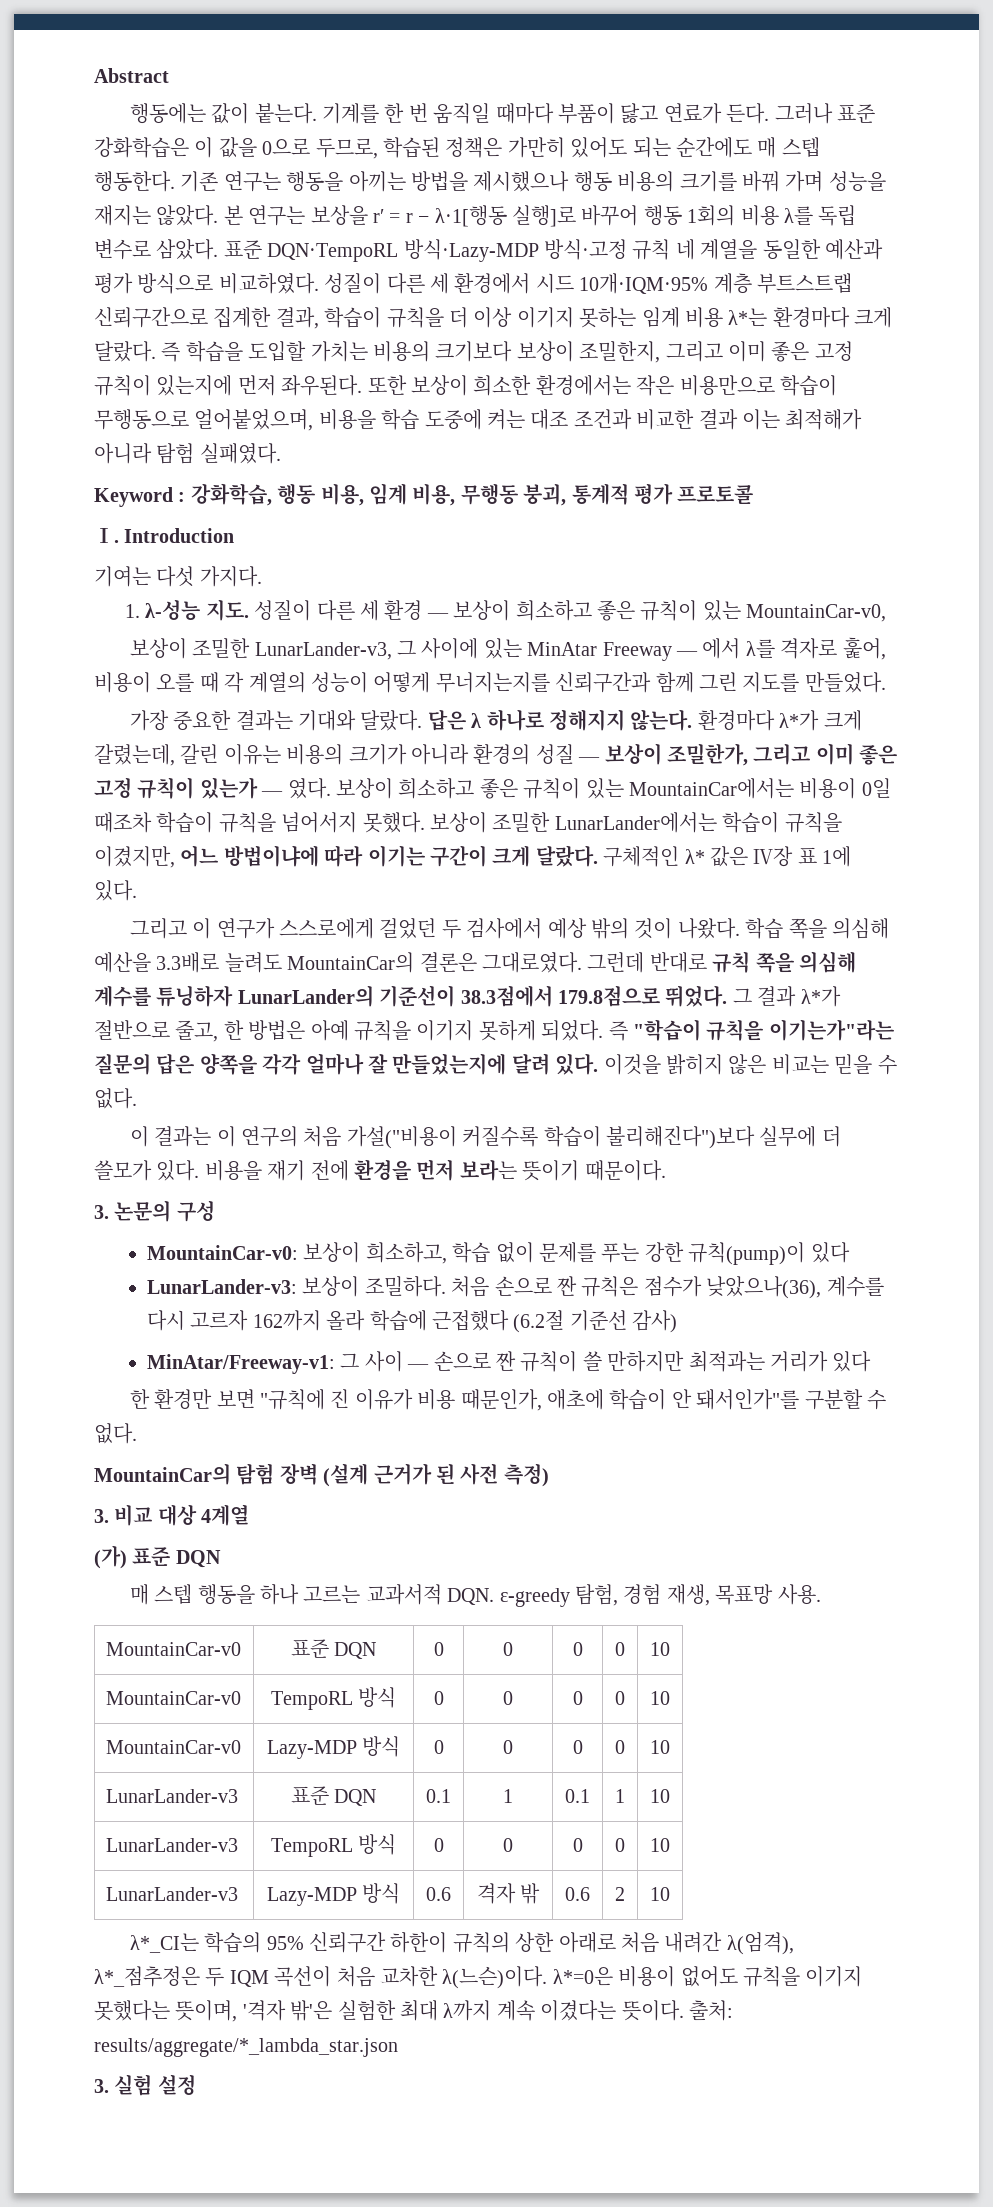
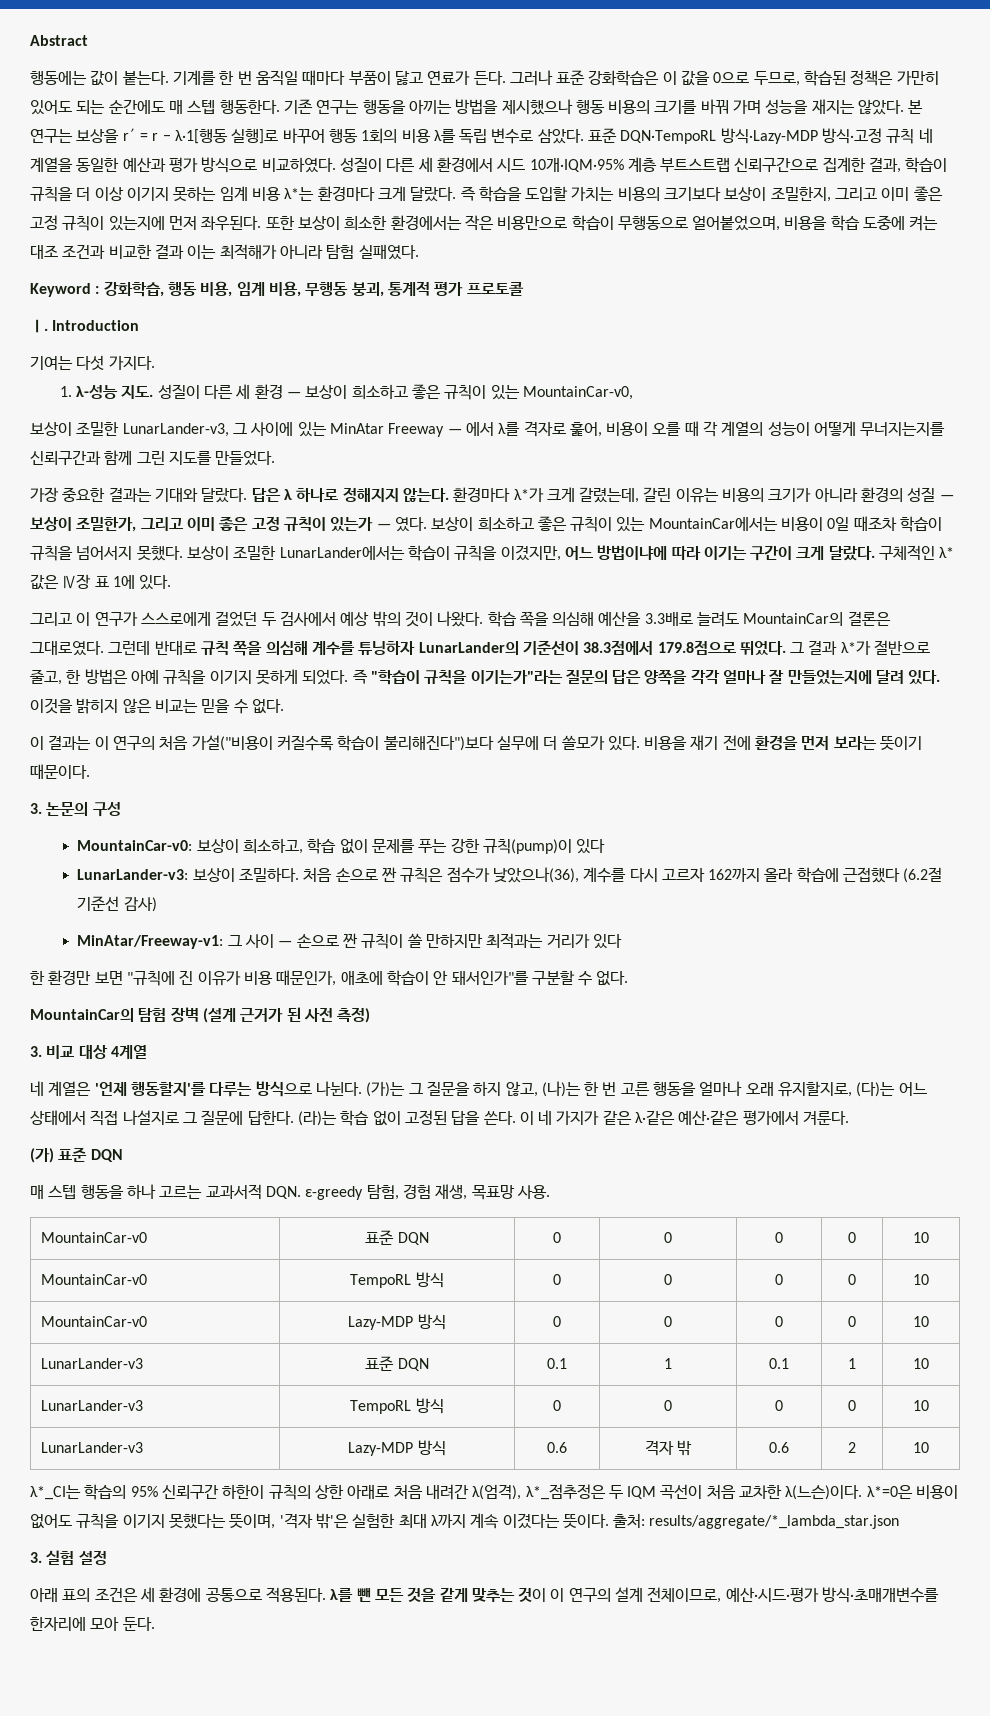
+ 네 계열은 '언제 행동할지'를 다루는 방식으로 나뉜다. (가)는 그 질문을 하지 않고, (나)는 한 번 고른 행동을 얼마나 오래 유지할지로, (다)는 어느 상태에서 직접 나설지로 그 질문에 답한다. (라)는 학습 없이 고정된 답을 쓴다. 이 네 가지가 같은 λ·같은 예산·같은 평가에서 겨룬다.
+ 아래 표의 조건은 세 환경에 공통으로 적용된다. λ를 뺀 모든 것을 같게 맞추는 것이 이 연구의 설계 전체이므로, 예산·시드·평가 방식·초매개변수를 한자리에 모아 둔다.

